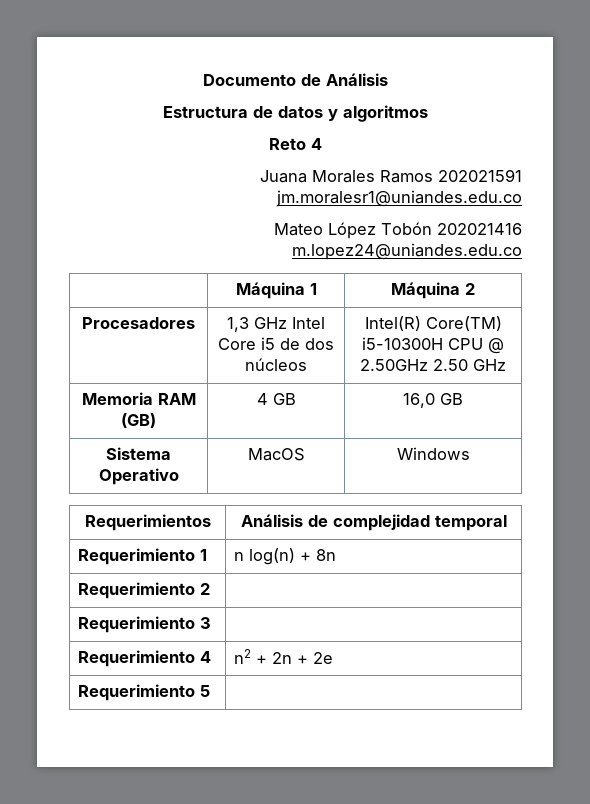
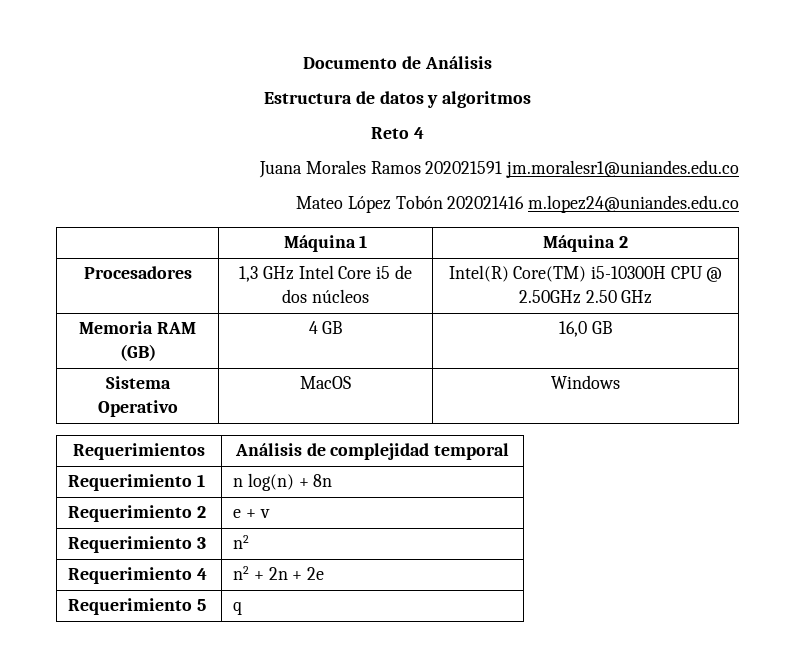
- Requerimiento 2 |
+ Requerimiento 2 | e + v
- Requerimiento 3 |
+ Requerimiento 3 | n2
- Requerimiento 5 |
+ Requerimiento 5 | q

